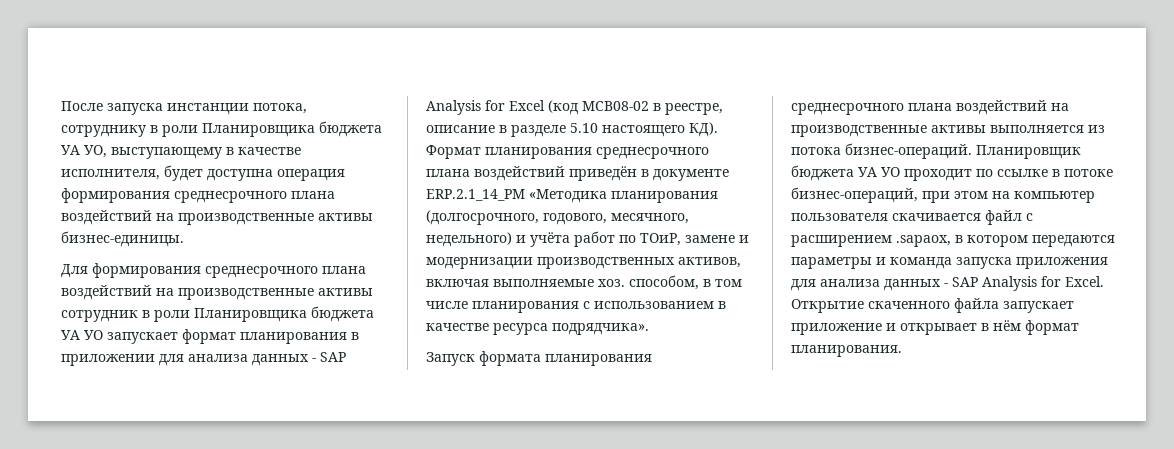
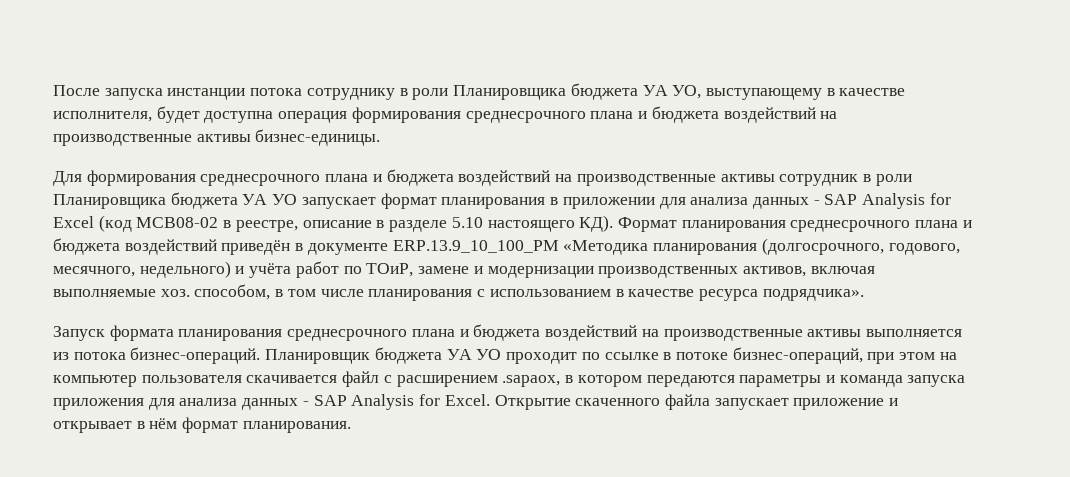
- После запуска инстанции потока, сотруднику в роли Планировщика бюджета УА УО, выступающему в качестве исполнителя, будет доступна операция формирования среднесрочного плана воздействий на производственные активы бизнес-единицы.
+ После запуска инстанции потока сотруднику в роли Планировщика бюджета УА УО, выступающему в качестве исполнителя, будет доступна операция формирования среднесрочного плана и бюджета воздействий на производственные активы бизнес-единицы.
- Для формирования среднесрочного плана воздействий на производственные активы сотрудник в роли Планировщика бюджета УА УО запускает формат планирования в приложении для анализа данных - SAP Analysis for Excel (код MCB08-02 в реестре, описание в разделе 5.10 настоящего КД). Формат планирования среднесрочного плана воздействий приведён в документе ERP.2.1_14_PM «Методика планирования (долгосрочного, годового, месячного, недельного) и учёта работ по ТОиР, замене и модернизации производственных активов, включая выполняемые хоз. способом, в том числе планирования с использованием в качестве ресурса подрядчика».
+ Для формирования среднесрочного плана и бюджета воздействий на производственные активы сотрудник в роли Планировщика бюджета УА УО запускает формат планирования в приложении для анализа данных - SAP Analysis for Excel (код MCB08-02 в реестре, описание в разделе 5.10 настоящего КД). Формат планирования среднесрочного плана и бюджета воздействий приведён в документе ERP.13.9_10_100_PM «Методика планирования (долгосрочного, годового, месячного, недельного) и учёта работ по ТОиР, замене и модернизации производственных активов, включая выполняемые хоз. способом, в том числе планирования с использованием в качестве ресурса подрядчика».
- Запуск формата планирования среднесрочного плана воздействий на производственные активы выполняется из потока бизнес-операций.
+ Запуск формата планирования среднесрочного плана и бюджета воздействий на производственные активы выполняется из потока бизнес-операций.

